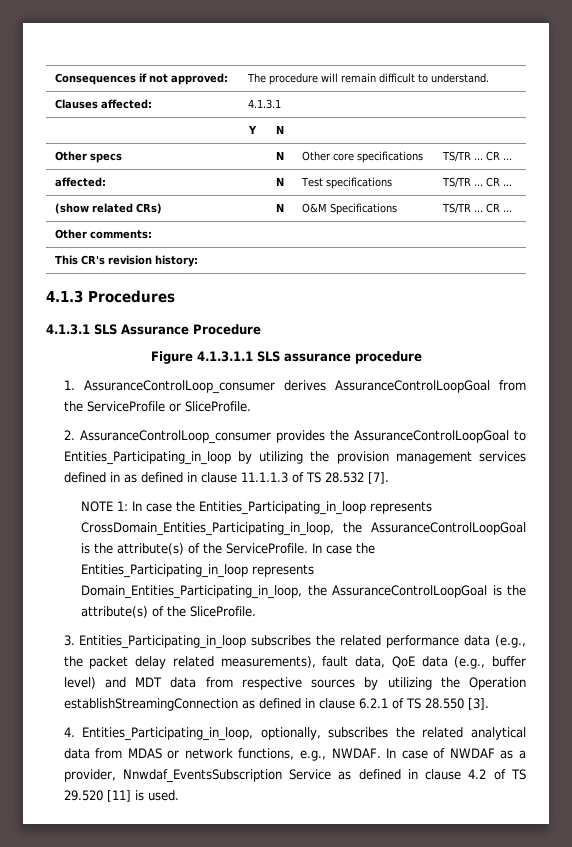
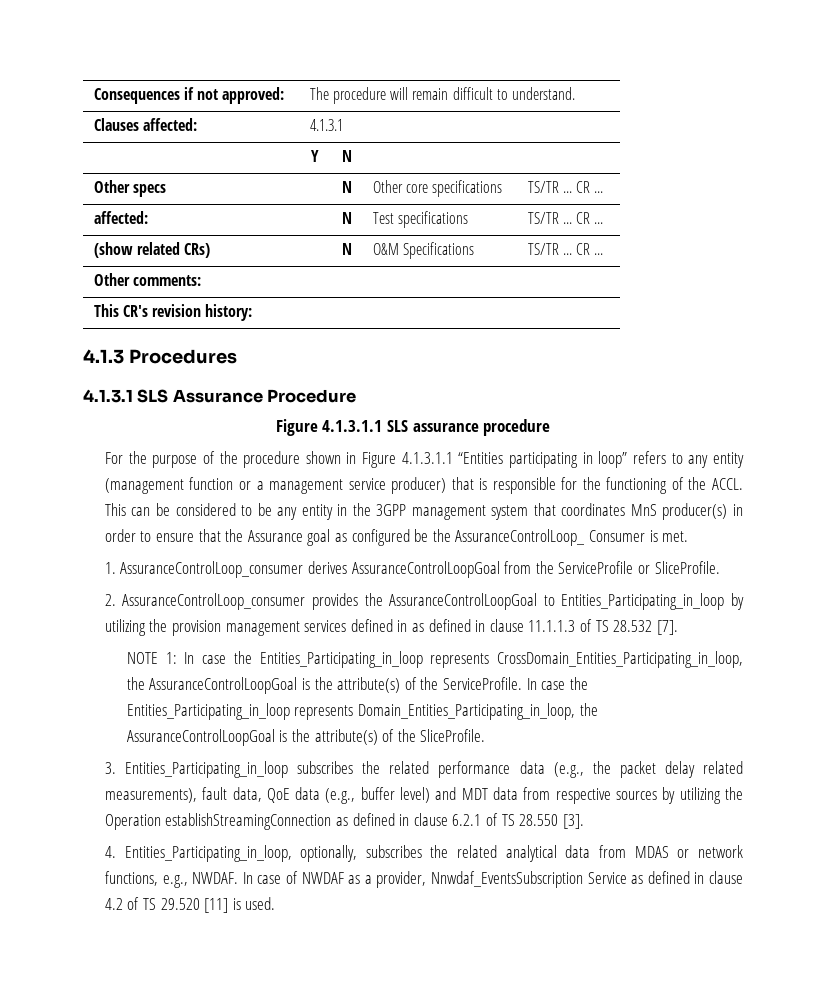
+ For the purpose of the procedure shown in Figure 4.1.3.1.1 “Entities participating in loop” refers to any entity (management function or a management service producer) that is responsible for the functioning of the ACCL. This can be considered to be any entity in the 3GPP management system that coordinates MnS producer(s) in order to ensure that the Assurance goal as configured be the AssuranceControlLoop_ Consumer is met.

